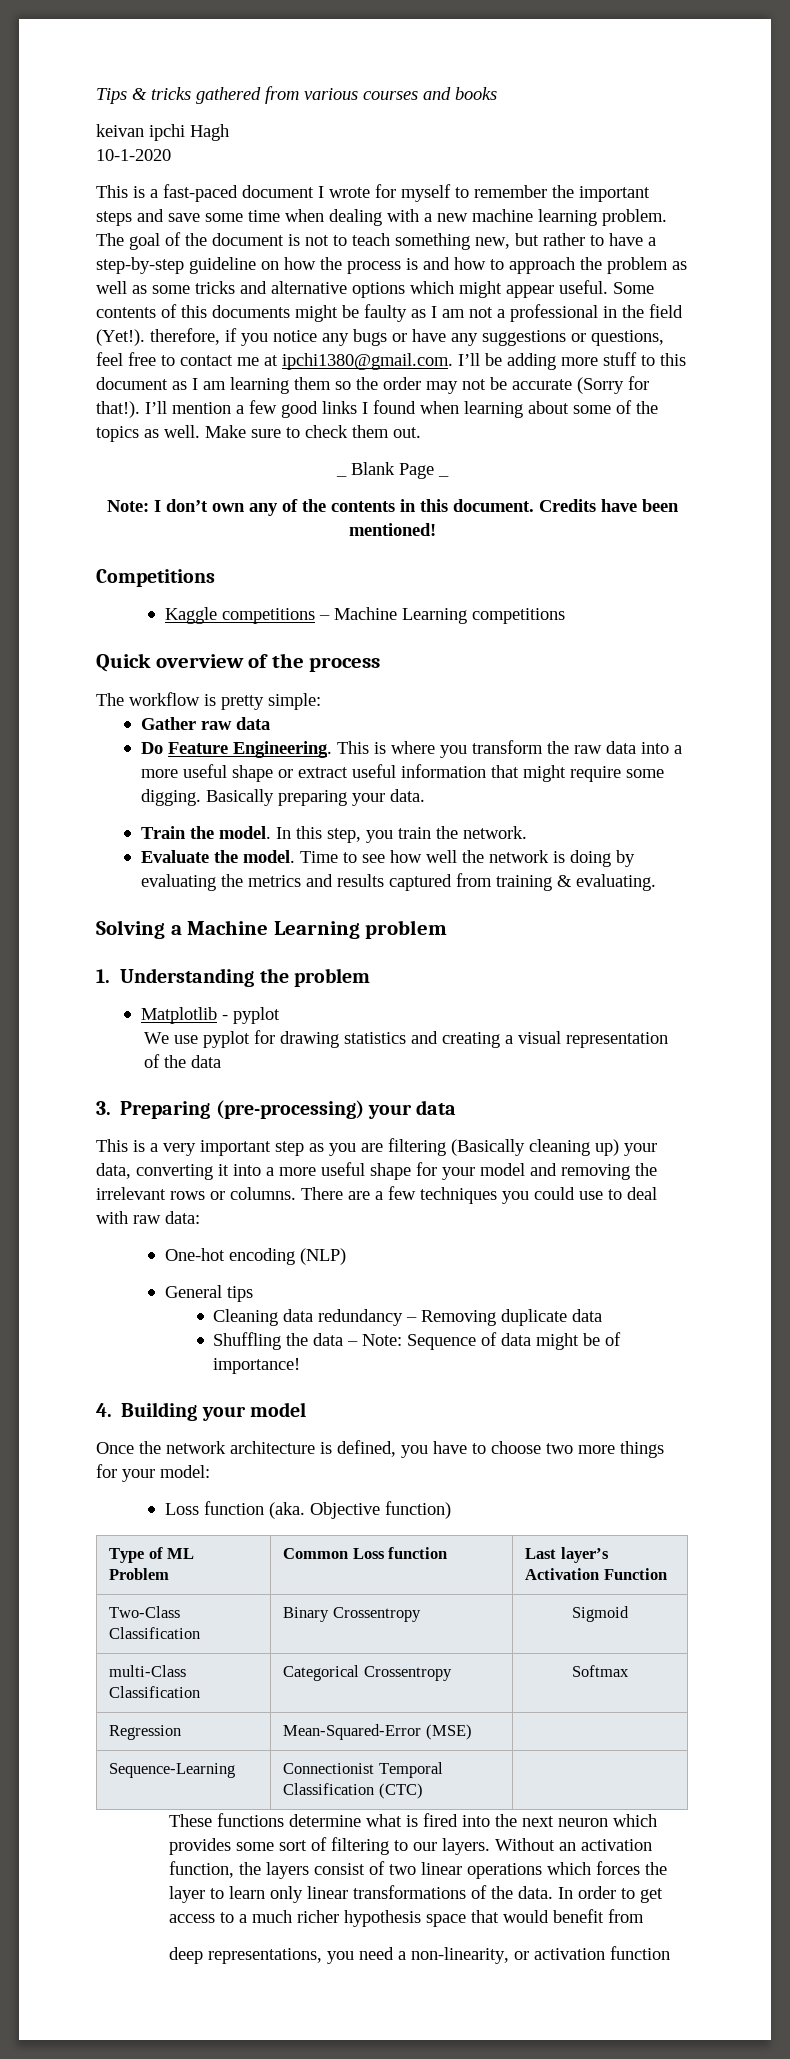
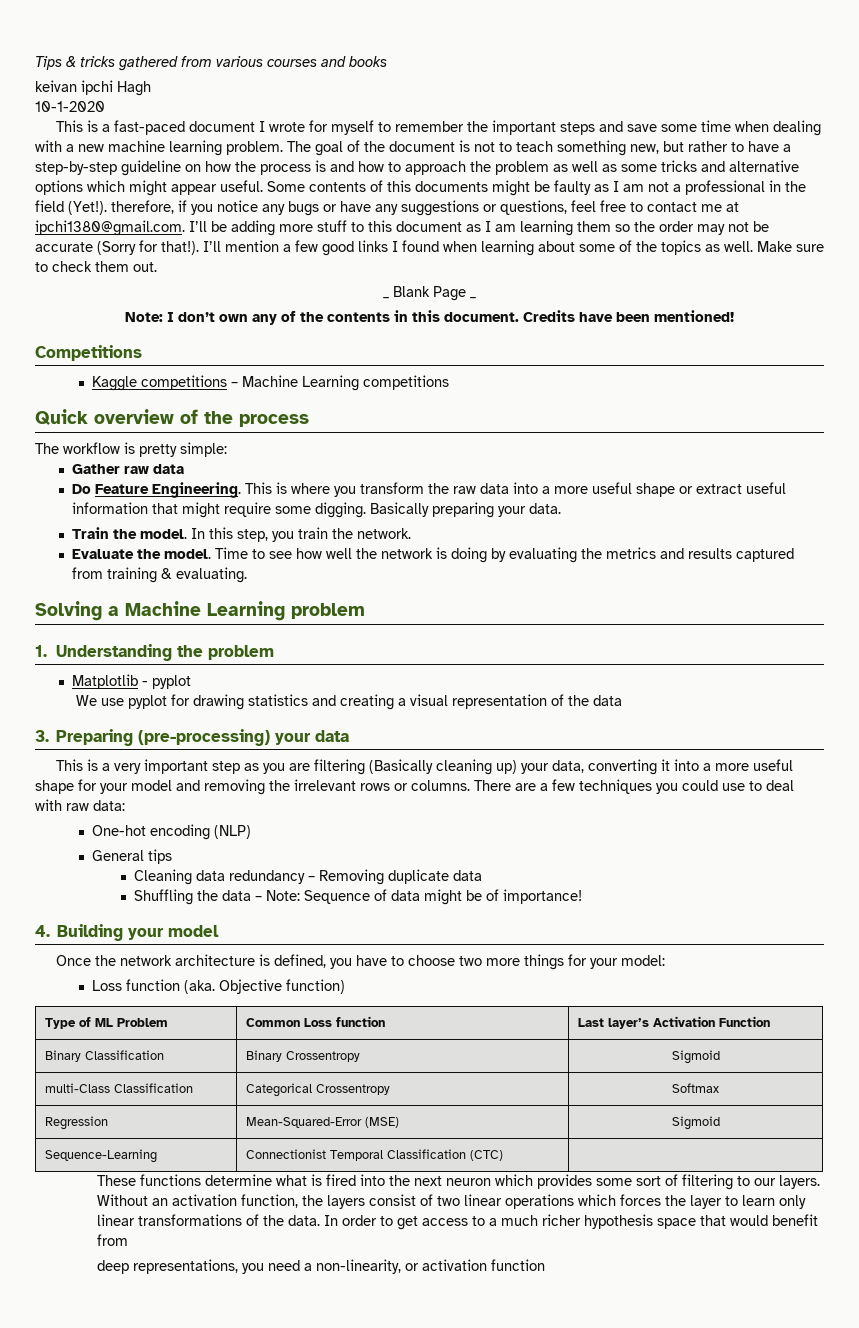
- Two-Class Classification | Binary Crossentropy | Sigmoid
+ Binary Classification | Binary Crossentropy | Sigmoid
- Regression | Mean-Squared-Error (MSE) |
+ Regression | Mean-Squared-Error (MSE) | Sigmoid

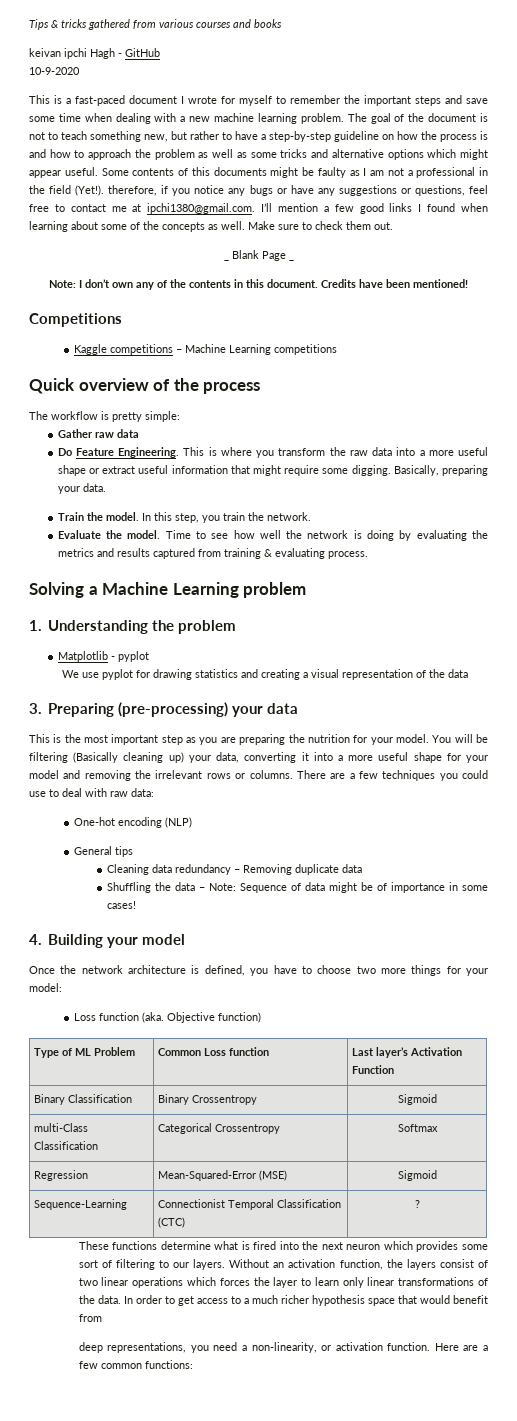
- keivan ipchi Hagh
- 10-1-2020
+ keivan ipchi Hagh - GitHub
+ 10-9-2020
- Some contents of this documents might be faulty as I am not a professional in the field (Yet!). therefore, if you notice any bugs or have any suggestions or questions, feel free to contact me at ipchi1380@gmail.com. I’ll be adding more stuff to this document as I am learning them so the order may not be accurate (Sorry for that!). I’ll mention a few good links I found when learning about some of the topics as well.
+ Some contents of this documents might be faulty as I am not a professional in the field (Yet!). therefore, if you notice any bugs or have any suggestions or questions, feel free to contact me at ipchi1380@gmail.com. I’ll mention a few good links I found when learning about some of the concepts as well.
- Basically preparing your data.
+ Basically, preparing your data.
- Time to see how well the network is doing by evaluating the metrics and results captured from training & evaluating.
+ Time to see how well the network is doing by evaluating the metrics and results captured from training & evaluating process.
- This is a very important step as you are filtering (Basically cleaning up) your data, converting it into a more useful shape for your model and removing the irrelevant rows or columns.
+ This is the most important step as you are preparing the nutrition for your model. You will be filtering (Basically cleaning up) your data, converting it into a more useful shape for your model and removing the irrelevant rows or columns.
- Shuffling the data – Note: Sequence of data might be of importance!
+ Shuffling the data – Note: Sequence of data might be of importance in some cases!
- Sequence-Learning | Connectionist Temporal Classification (CTC) |
+ Sequence-Learning | Connectionist Temporal Classification (CTC) | ?
- deep representations, you need a non-linearity, or activation function
+ deep representations, you need a non-linearity, or activation function. Here are a few common functions:

